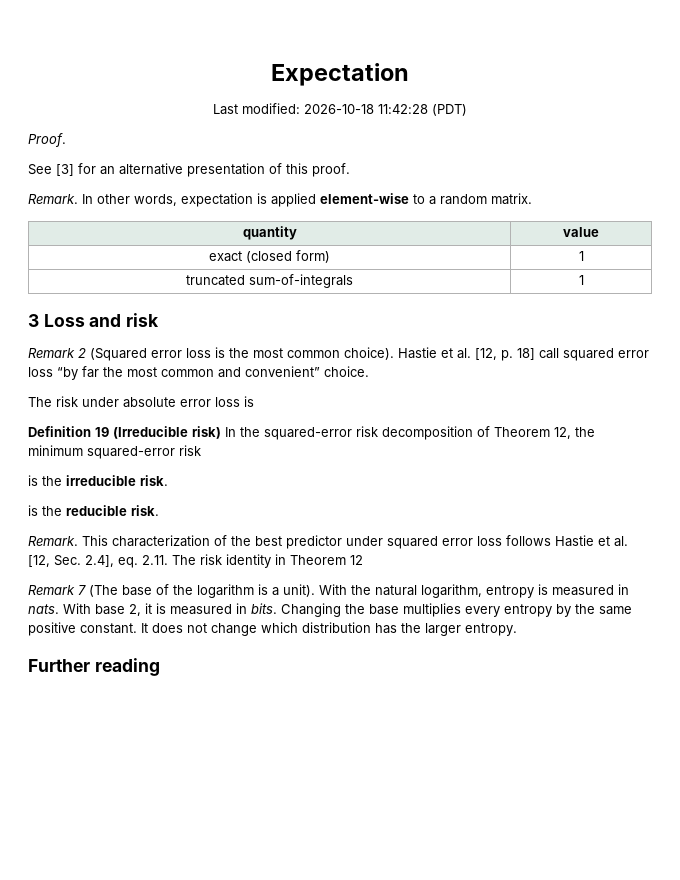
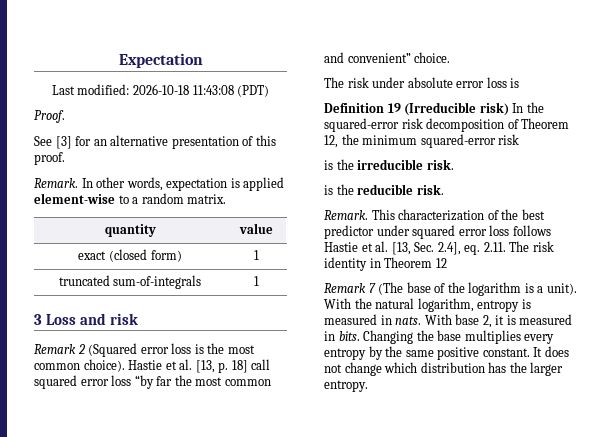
- Last modified: 2026-10-18 11:42:28 (PDT)
+ Last modified: 2026-10-18 11:43:08 (PDT)
- Hastie et al. [12, p. 18] call squared error loss “by far the most common and convenient” choice.
+ Hastie et al. [13, p. 18] call squared error loss “by far the most common and convenient” choice.
- This characterization of the best predictor under squared error loss follows Hastie et al. [12, Sec. 2.4], eq.
+ This characterization of the best predictor under squared error loss follows Hastie et al. [13, Sec. 2.4], eq.
- Further reading

